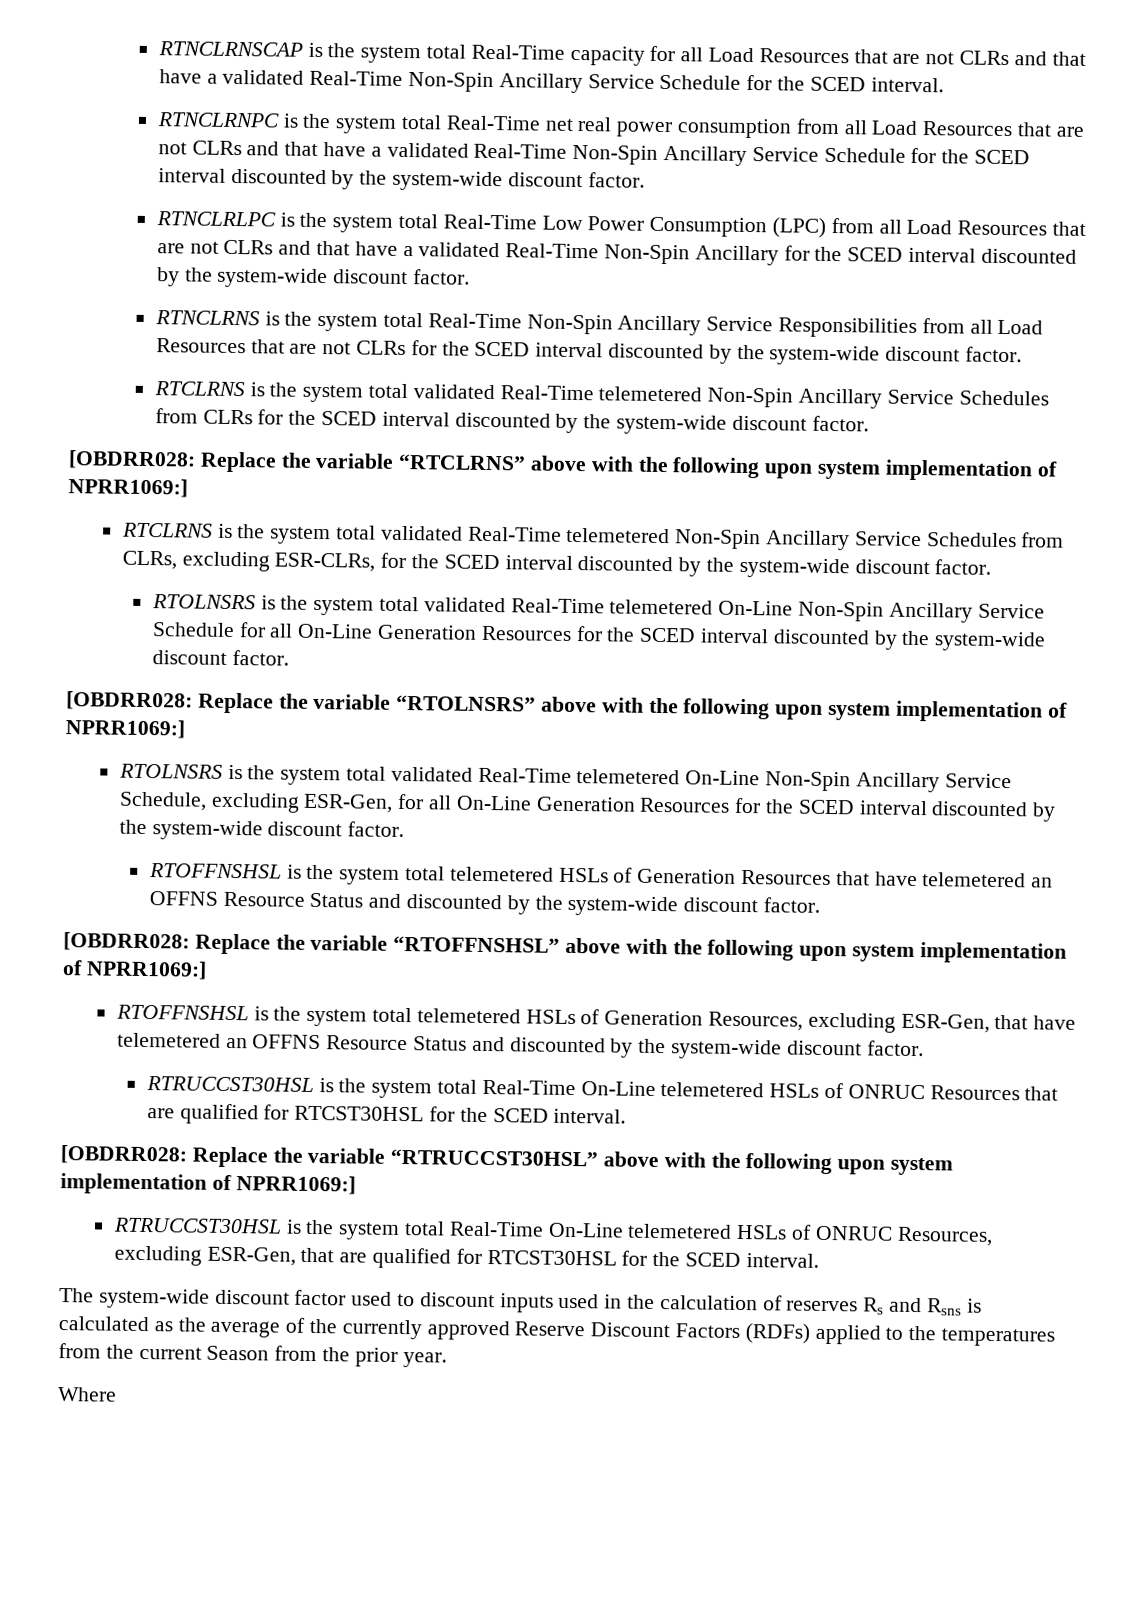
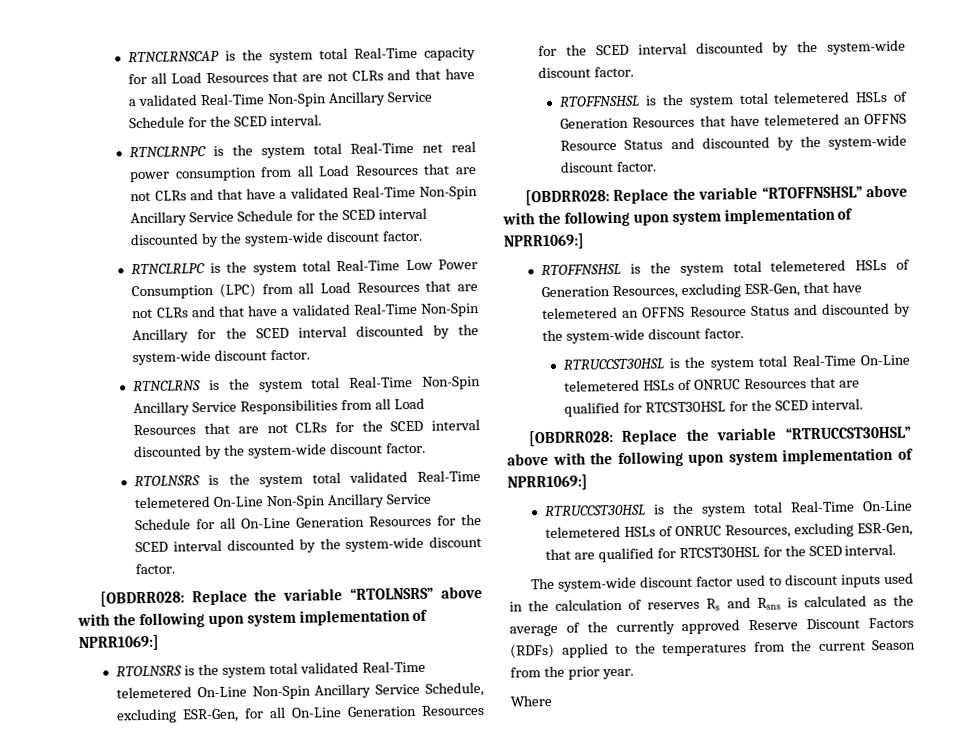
- RTCLRNS is the system total validated Real-Time telemetered Non-Spin Ancillary Service Schedules from CLRs for the SCED interval discounted by the system-wide discount factor.
- [OBDRR028: Replace the variable “RTCLRNS” above with the following upon system implementation of NPRR1069:]
- RTCLRNS is the system total validated Real-Time telemetered Non-Spin Ancillary Service Schedules from CLRs, excluding ESR-CLRs, for the SCED interval discounted by the system-wide discount factor.

